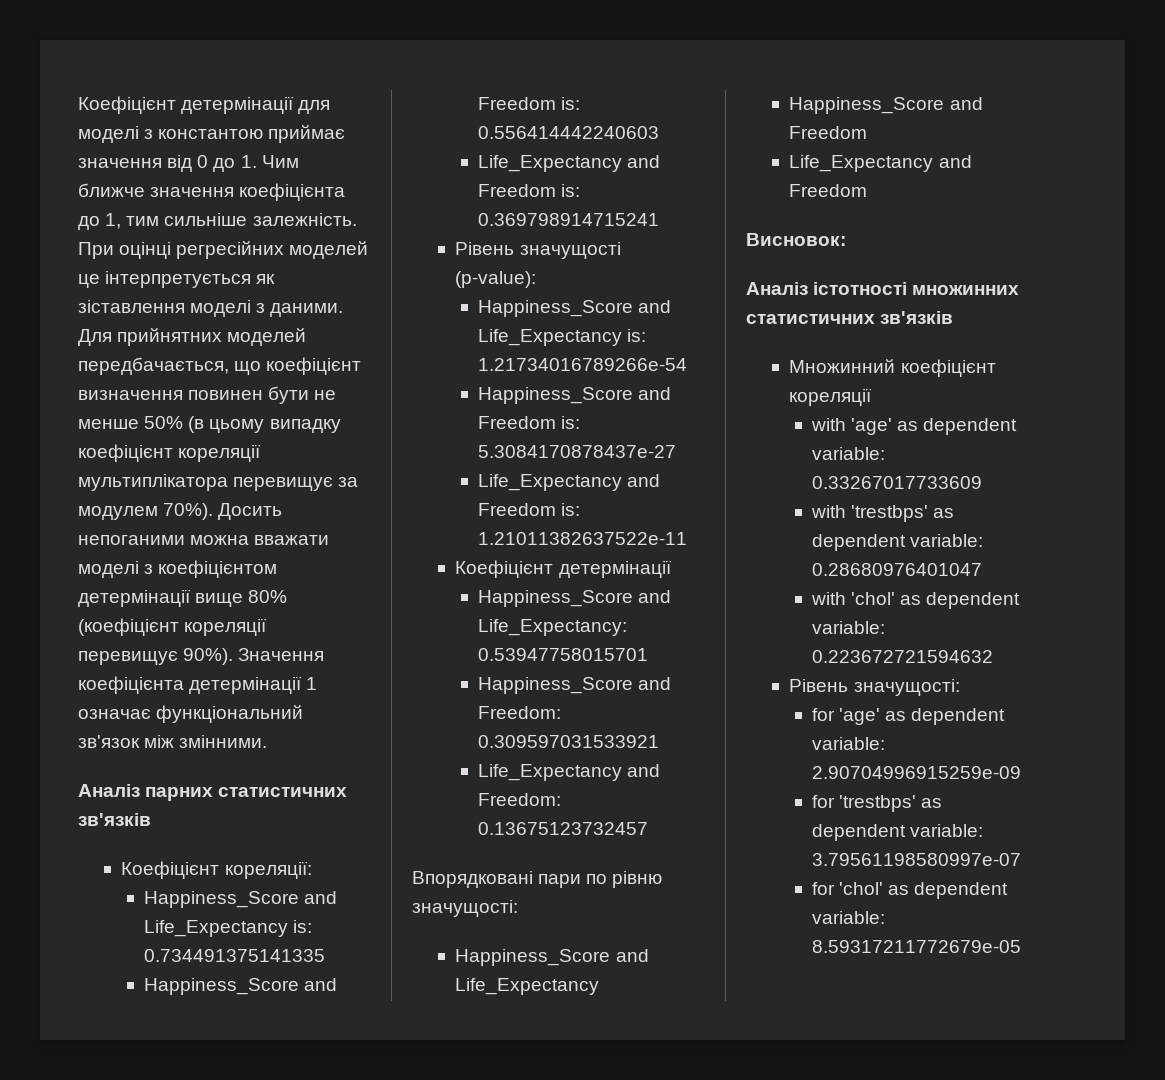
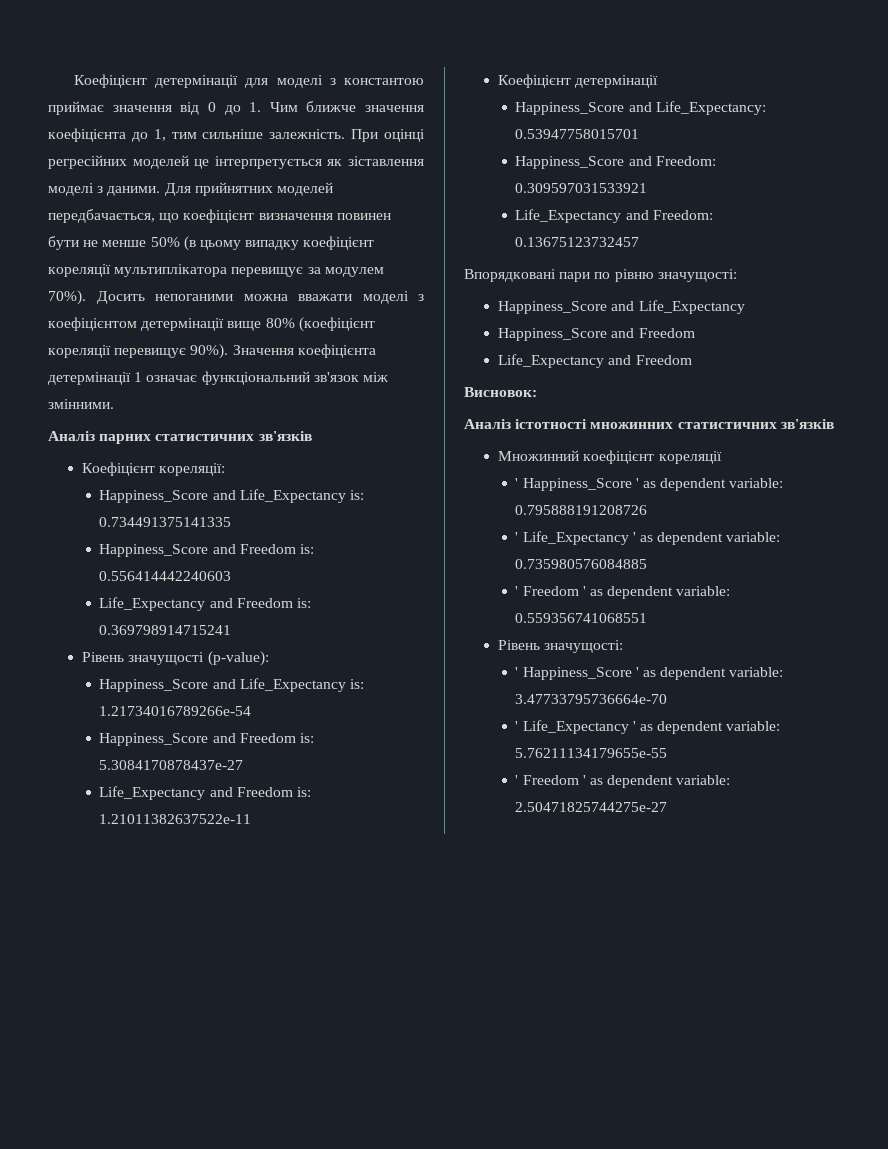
- with 'age' as dependent variable: 0.33267017733609
- with 'trestbps' as dependent variable: 0.28680976401047
- with 'chol' as dependent variable: 0.223672721594632
+ ' Happiness_Score ' as dependent variable: 0.795888191208726
+ ' Life_Expectancy ' as dependent variable: 0.735980576084885
+ ' Freedom ' as dependent variable: 0.559356741068551
- for 'age' as dependent variable: 2.90704996915259e-09
- for 'trestbps' as dependent variable: 3.79561198580997e-07
- for 'chol' as dependent variable: 8.59317211772679e-05
+ ' Happiness_Score ' as dependent variable: 3.47733795736664e-70
+ ' Life_Expectancy ' as dependent variable: 5.76211134179655e-55
+ ' Freedom ' as dependent variable: 2.50471825744275e-27

